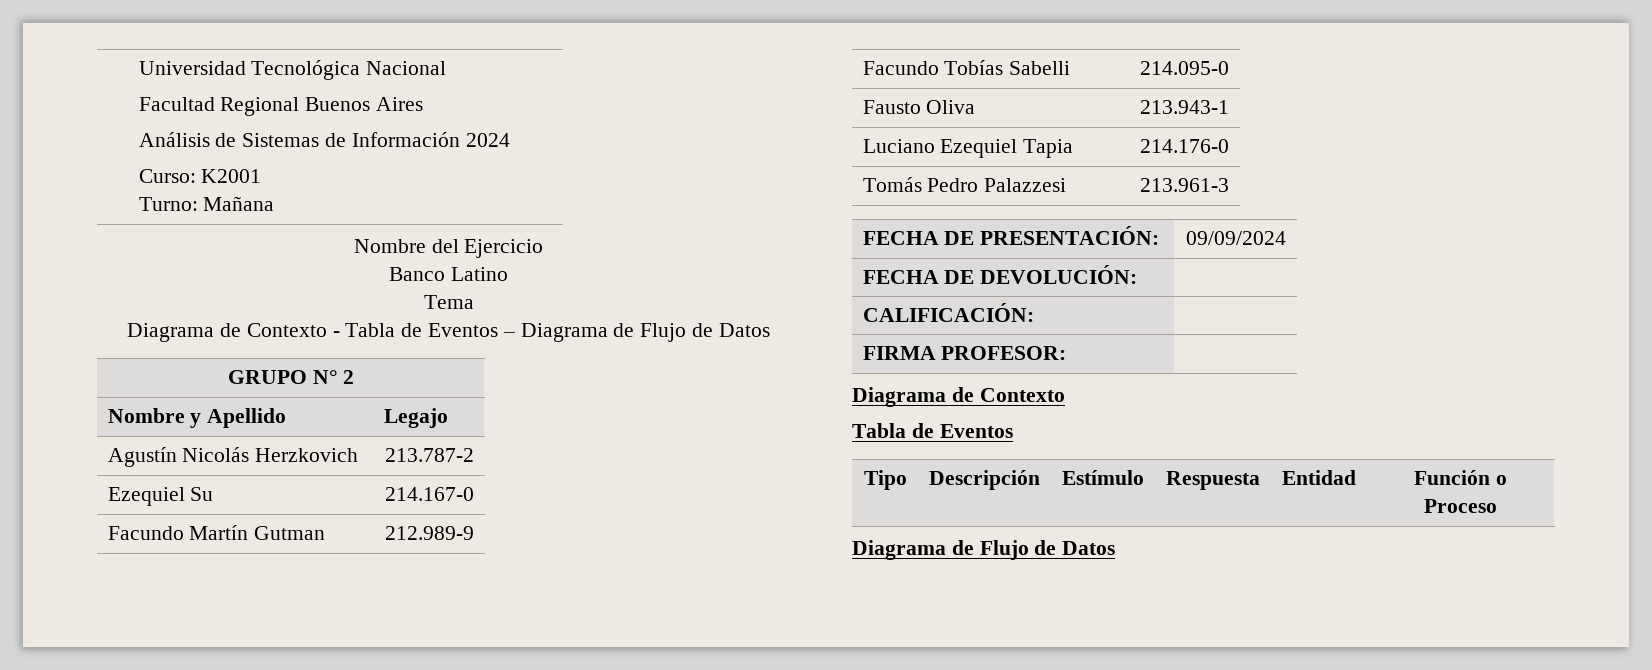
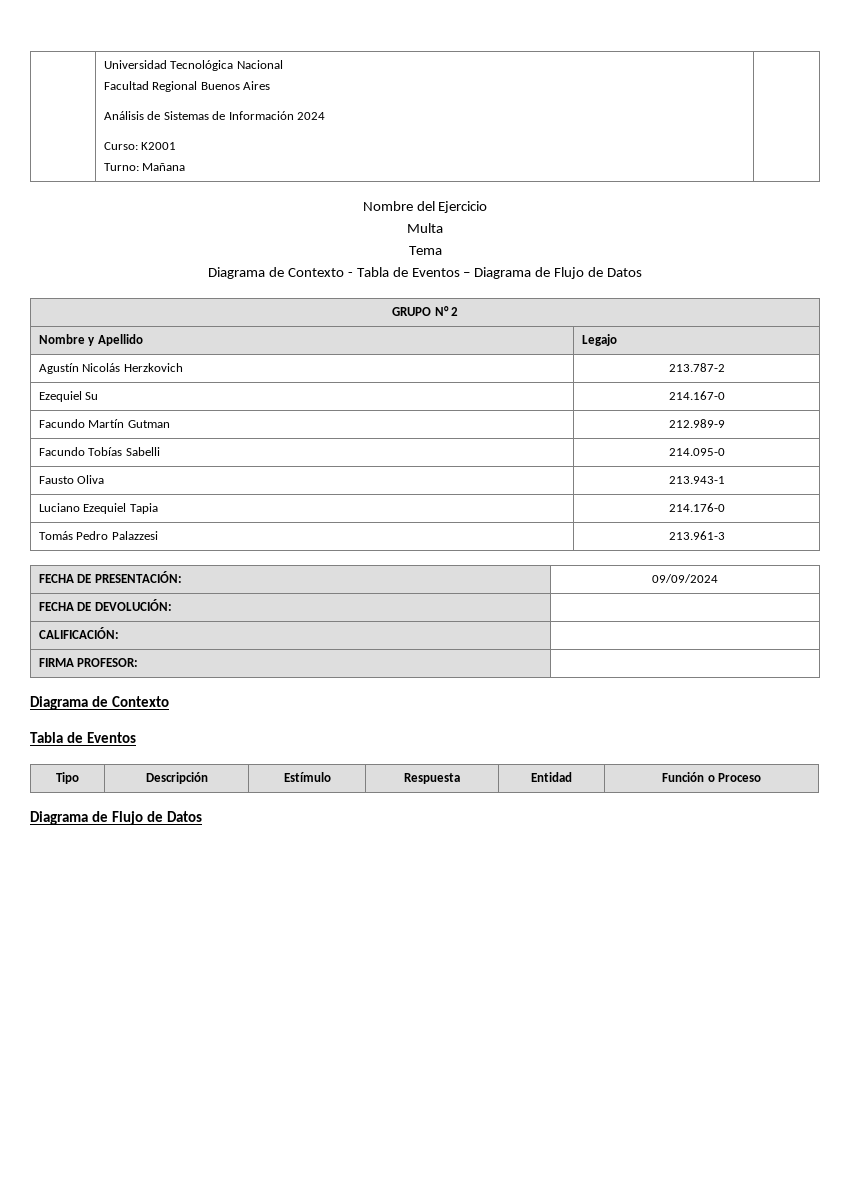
- Banco Latino
+ Multa

